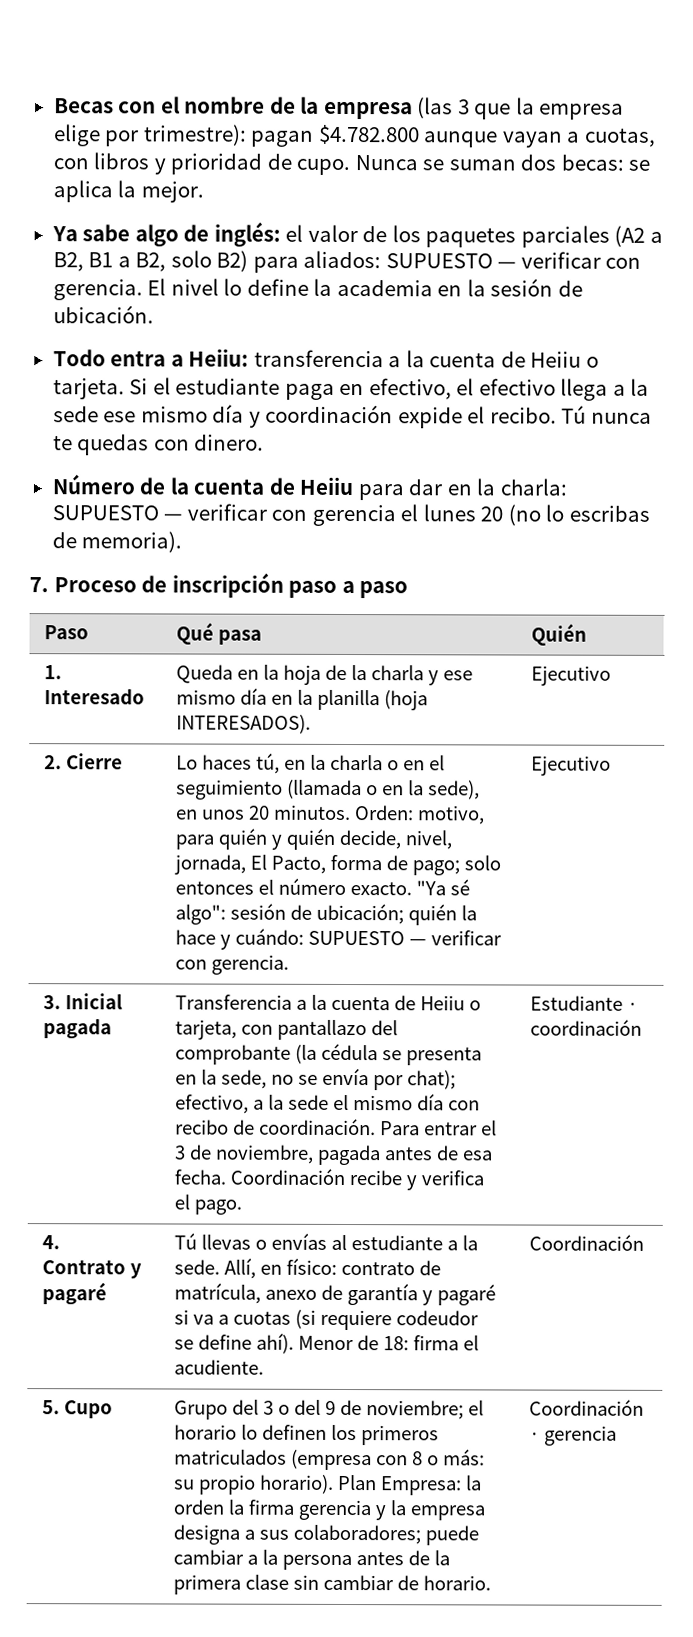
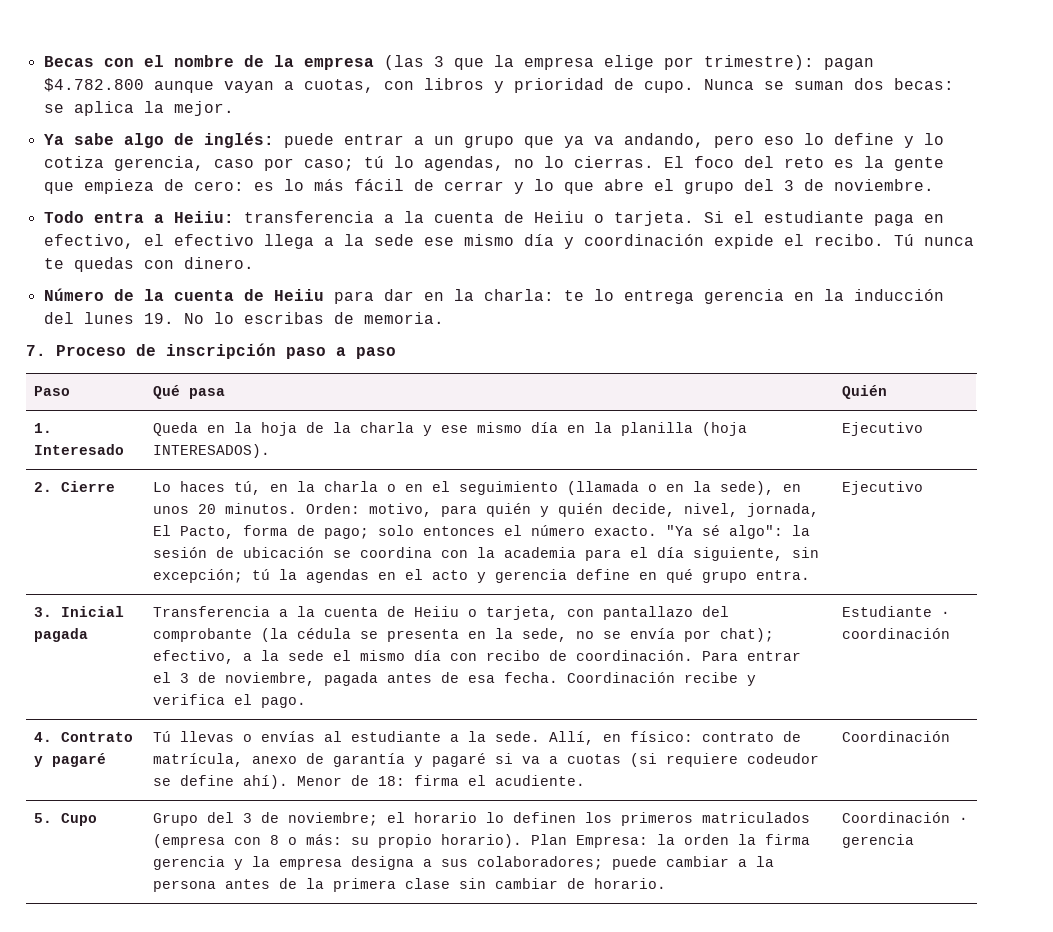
- Ya sabe algo de inglés: el valor de los paquetes parciales (A2 a B2, B1 a B2, solo B2) para aliados: SUPUESTO — verificar con gerencia. El nivel lo define la academia en la sesión de ubicación.
+ Ya sabe algo de inglés: puede entrar a un grupo que ya va andando, pero eso lo define y lo cotiza gerencia, caso por caso; tú lo agendas, no lo cierras. El foco del reto es la gente que empieza de cero: es lo más fácil de cerrar y lo que abre el grupo del 3 de noviembre.
- Número de la cuenta de Heiiu para dar en la charla: SUPUESTO — verificar con gerencia el lunes 20 (no lo escribas de memoria).
+ Número de la cuenta de Heiiu para dar en la charla: te lo entrega gerencia en la inducción del lunes 19. No lo escribas de memoria.
- "Ya sé algo": sesión de ubicación; quién la hace y cuándo: SUPUESTO — verificar con gerencia.
+ "Ya sé algo": la sesión de ubicación se coordina con la academia para el día siguiente, sin excepción; tú la agendas en el acto y gerencia define en qué grupo entra.
- Grupo del 3 o del 9 de noviembre; el horario lo definen los primeros matriculados (empresa con 8 o más: su propio horario).
+ Grupo del 3 de noviembre; el horario lo definen los primeros matriculados (empresa con 8 o más: su propio horario).

